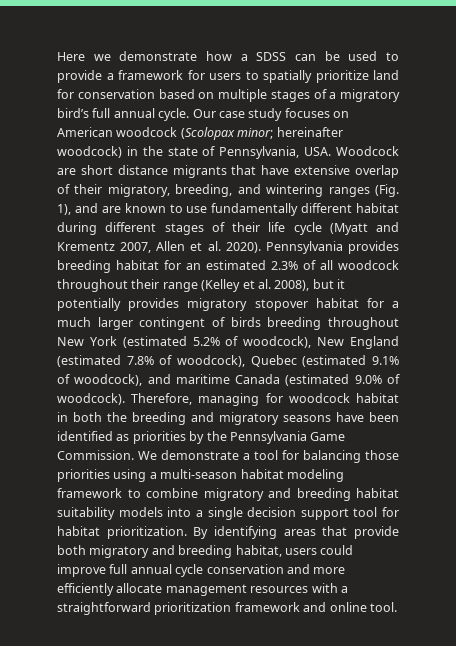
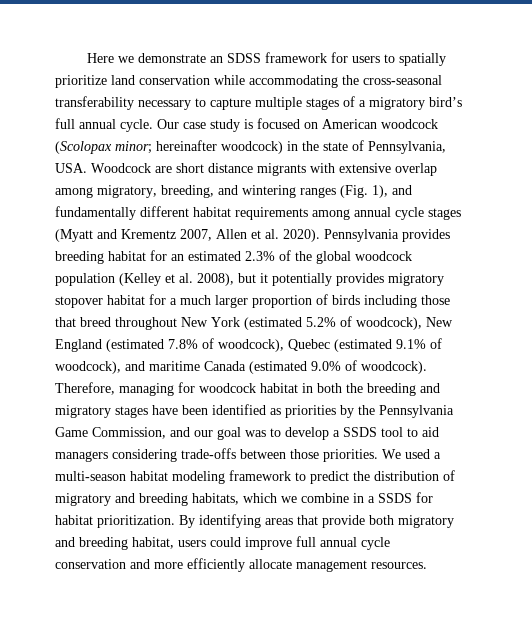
- Here we demonstrate how a SDSS can be used to provide a framework for users to spatially prioritize land for conservation based on multiple stages of a migratory bird’s full annual cycle.
+ Here we demonstrate an SDSS framework for users to spatially prioritize land conservation while accommodating the cross-seasonal transferability necessary to capture multiple stages of a migratory bird’s full annual cycle.
- Our case study focuses on American woodcock (Scolopax minor; hereinafter woodcock) in the state of Pennsylvania, USA. Woodcock are short distance migrants that have extensive overlap of their migratory, breeding, and wintering ranges (Fig. 1), and are known to use fundamentally different habitat during different stages of their life cycle (Myatt and Krementz 2007, Allen et al. 2020).
+ Our case study is focused on American woodcock (Scolopax minor; hereinafter woodcock) in the state of Pennsylvania, USA. Woodcock are short distance migrants with extensive overlap among migratory, breeding, and wintering ranges (Fig. 1), and fundamentally different habitat requirements among annual cycle stages (Myatt and Krementz 2007, Allen et al. 2020).
- Pennsylvania provides breeding habitat for an estimated 2.3% of all woodcock throughout their range (Kelley et al. 2008), but it potentially provides migratory stopover habitat for a much larger contingent of birds breeding throughout New York (estimated 5.2% of woodcock), New England (estimated 7.8% of woodcock), Quebec (estimated 9.1% of woodcock), and maritime Canada (estimated 9.0% of woodcock).
+ Pennsylvania provides breeding habitat for an estimated 2.3% of the global woodcock population (Kelley et al. 2008), but it potentially provides migratory stopover habitat for a much larger proportion of birds including those that breed throughout New York (estimated 5.2% of woodcock), New England (estimated 7.8% of woodcock), Quebec (estimated 9.1% of woodcock), and maritime Canada (estimated 9.0% of woodcock).
- Therefore, managing for woodcock habitat in both the breeding and migratory seasons have been identified as priorities by the Pennsylvania Game Commission. We demonstrate a tool for balancing those priorities using a multi-season habitat modeling framework to combine migratory and breeding habitat suitability models into a single decision support tool for habitat prioritization.
+ Therefore, managing for woodcock habitat in both the breeding and migratory stages have been identified as priorities by the Pennsylvania Game Commission, and our goal was to develop a SSDS tool to aid managers considering trade-offs between those priorities. We used a multi-season habitat modeling framework to predict the distribution of migratory and breeding habitats, which we combine in a SSDS for habitat prioritization.
- By identifying areas that provide both migratory and breeding habitat, users could improve full annual cycle conservation and more efficiently allocate management resources with a straightforward prioritization framework and online tool.
+ By identifying areas that provide both migratory and breeding habitat, users could improve full annual cycle conservation and more efficiently allocate management resources.

